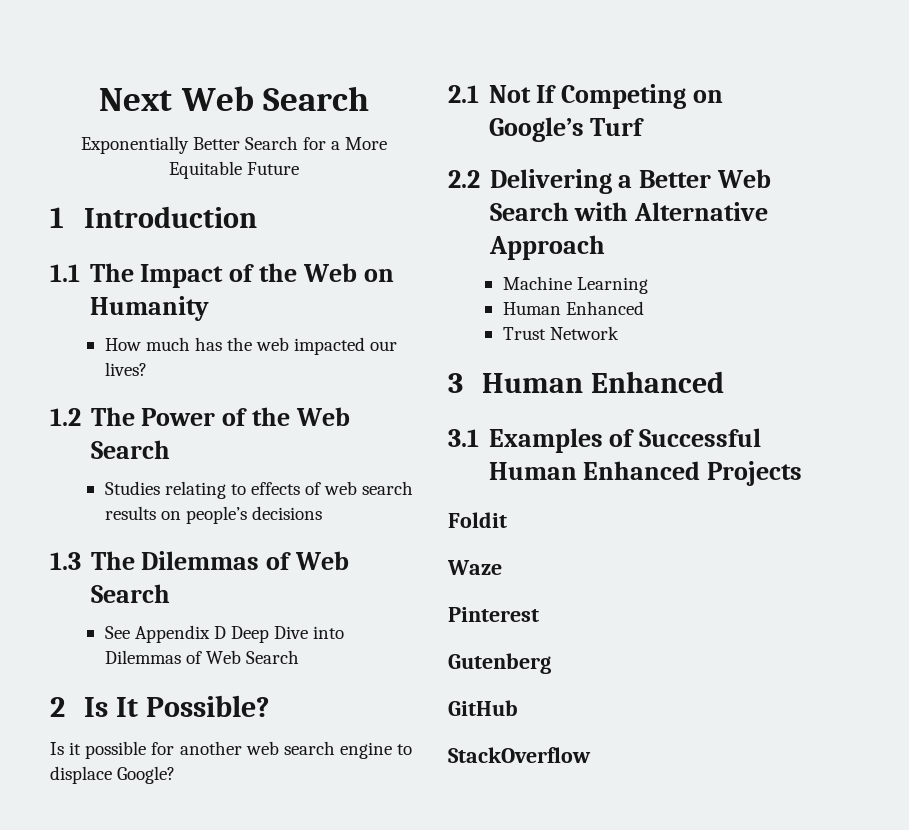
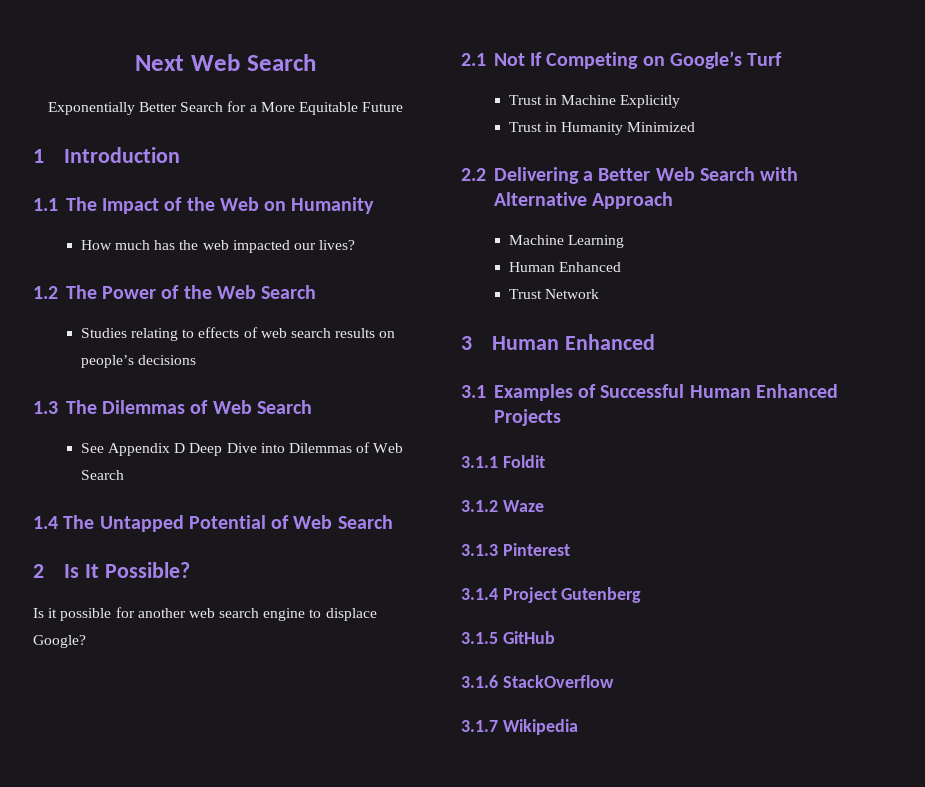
+ 1.4 The Untapped Potential of Web Search
+ Trust in Machine Explicitly
+ Trust in Humanity Minimized
- Foldit
+ 3.1.1 Foldit
- Waze
+ 3.1.2 Waze
- Pinterest
+ 3.1.3 Pinterest
- Gutenberg
+ 3.1.4 Project Gutenberg
- GitHub
+ 3.1.5 GitHub
- StackOverflow
+ 3.1.6 StackOverflow
+ 3.1.7 Wikipedia

